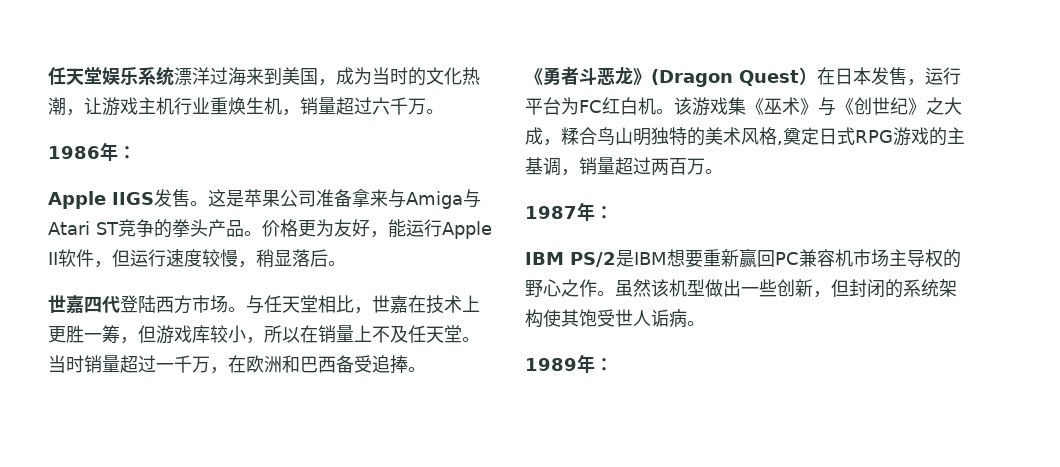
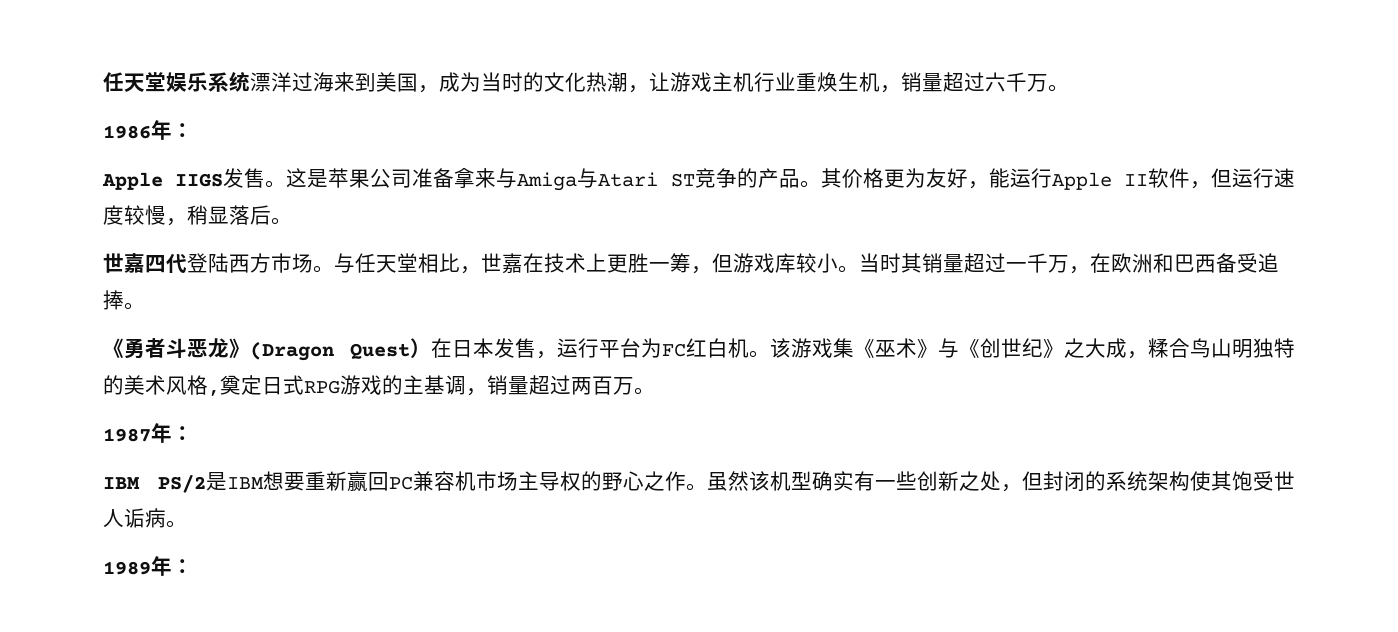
- 这是苹果公司准备拿来与Amiga与Atari ST竞争的拳头产品。价格更为友好，能运行Apple II软件，但运行速度较慢，稍显落后。
+ 这是苹果公司准备拿来与Amiga与Atari ST竞争的产品。其价格更为友好，能运行Apple II软件，但运行速度较慢，稍显落后。
- 与任天堂相比，世嘉在技术上更胜一筹，但游戏库较小，所以在销量上不及任天堂。当时销量超过一千万，在欧洲和巴西备受追捧。
+ 与任天堂相比，世嘉在技术上更胜一筹，但游戏库较小。当时其销量超过一千万，在欧洲和巴西备受追捧。
- 虽然该机型做出一些创新，但封闭的系统架构使其饱受世人诟病。
+ 虽然该机型确实有一些创新之处，但封闭的系统架构使其饱受世人诟病。

